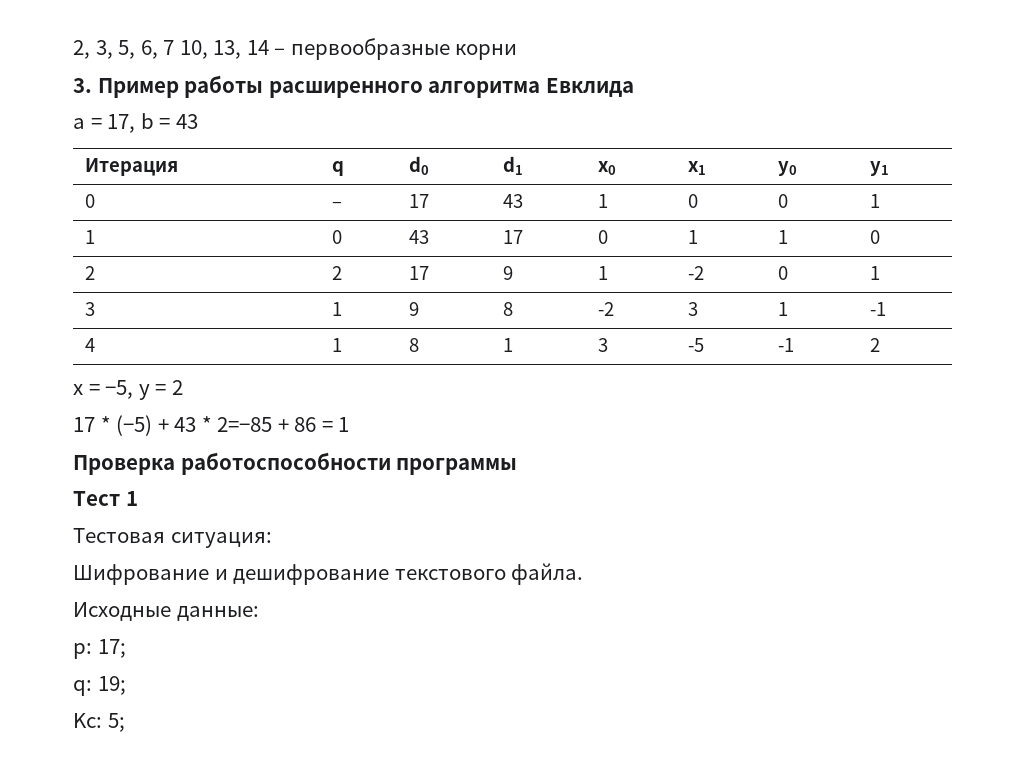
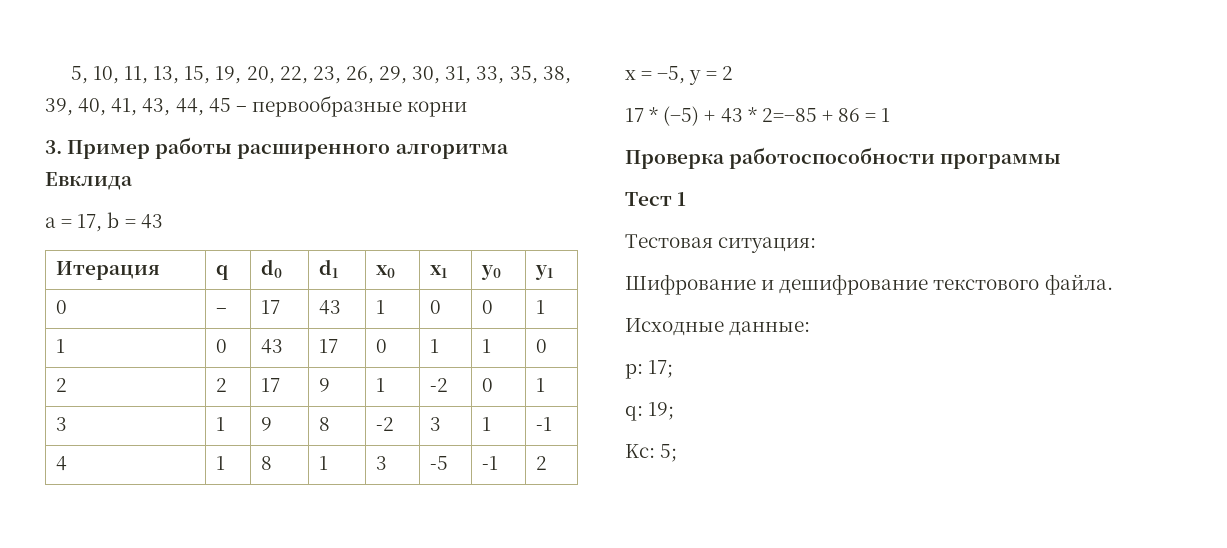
- 2, 3, 5, 6, 7 10, 13, 14 – первообразные корни
+ 5, 10, 11, 13, 15, 19, 20, 22, 23, 26, 29, 30, 31, 33, 35, 38, 39, 40, 41, 43, 44, 45 – первообразные корни

